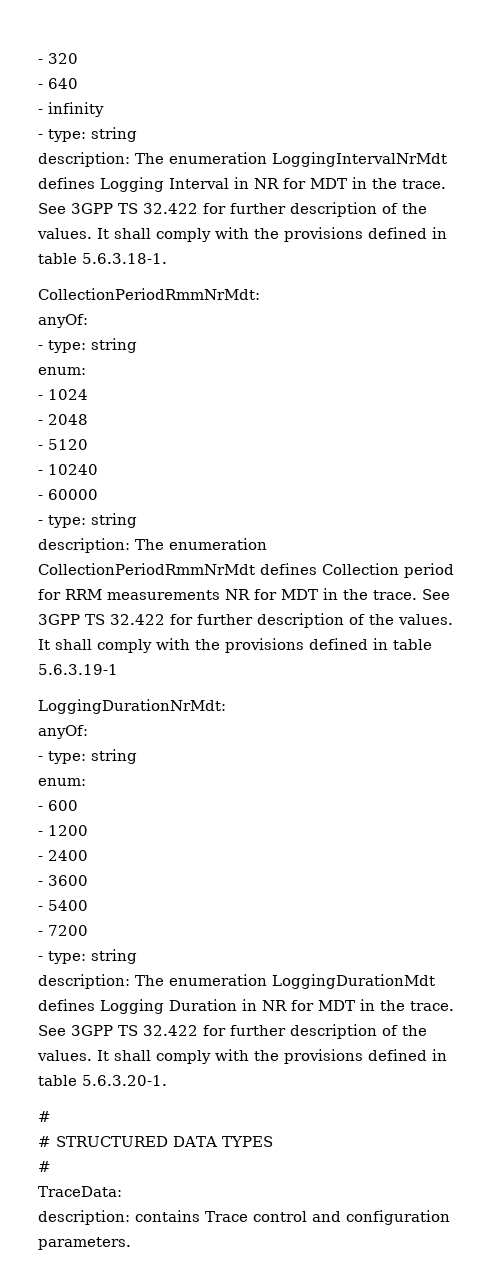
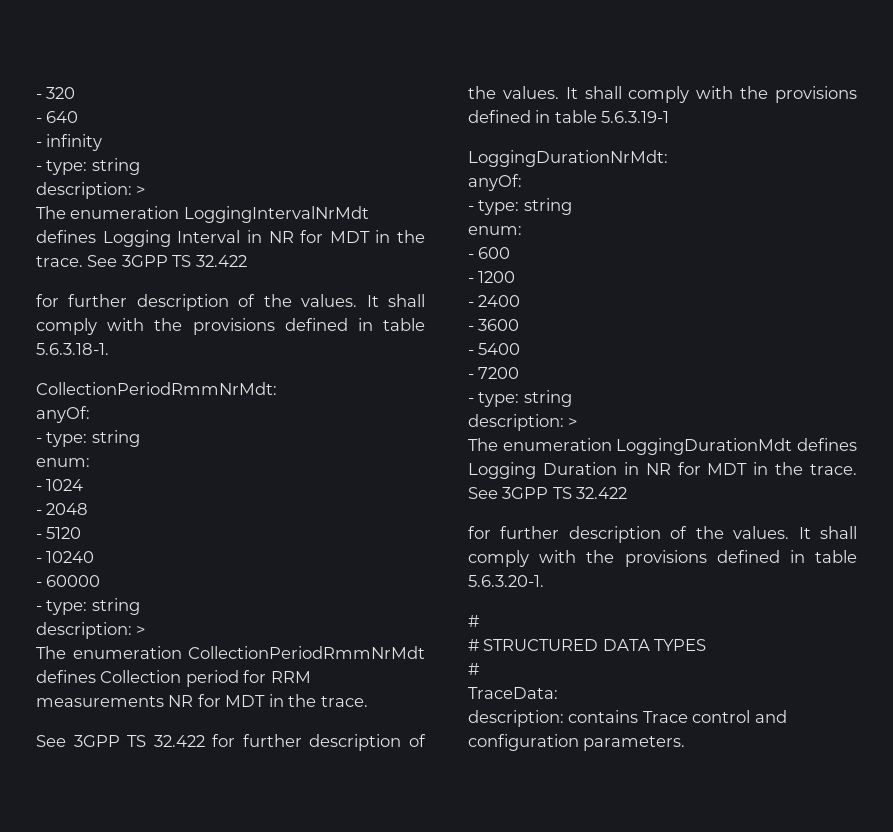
  - infinity
  - type: string
- description: The enumeration LoggingIntervalNrMdt defines Logging Interval in NR for MDT in the trace. See 3GPP TS 32.422 for further description of the values.
+ description: >
+ The enumeration LoggingIntervalNrMdt defines Logging Interval in NR for MDT in the trace. See 3GPP TS 32.422
+ for further description of the values.
  - 60000
  - type: string
- description: The enumeration CollectionPeriodRmmNrMdt defines Collection period for RRM measurements NR for MDT in the trace. See 3GPP TS 32.422 for further description of the values.
+ description: >
+ The enumeration CollectionPeriodRmmNrMdt defines Collection period for RRM measurements NR for MDT in the trace.
+ See 3GPP TS 32.422 for further description of the values.
  - 7200
  - type: string
- description: The enumeration LoggingDurationMdt defines Logging Duration in NR for MDT in the trace. See 3GPP TS 32.422 for further description of the values.
+ description: >
+ The enumeration LoggingDurationMdt defines Logging Duration in NR for MDT in the trace. See 3GPP TS 32.422
+ for further description of the values.

